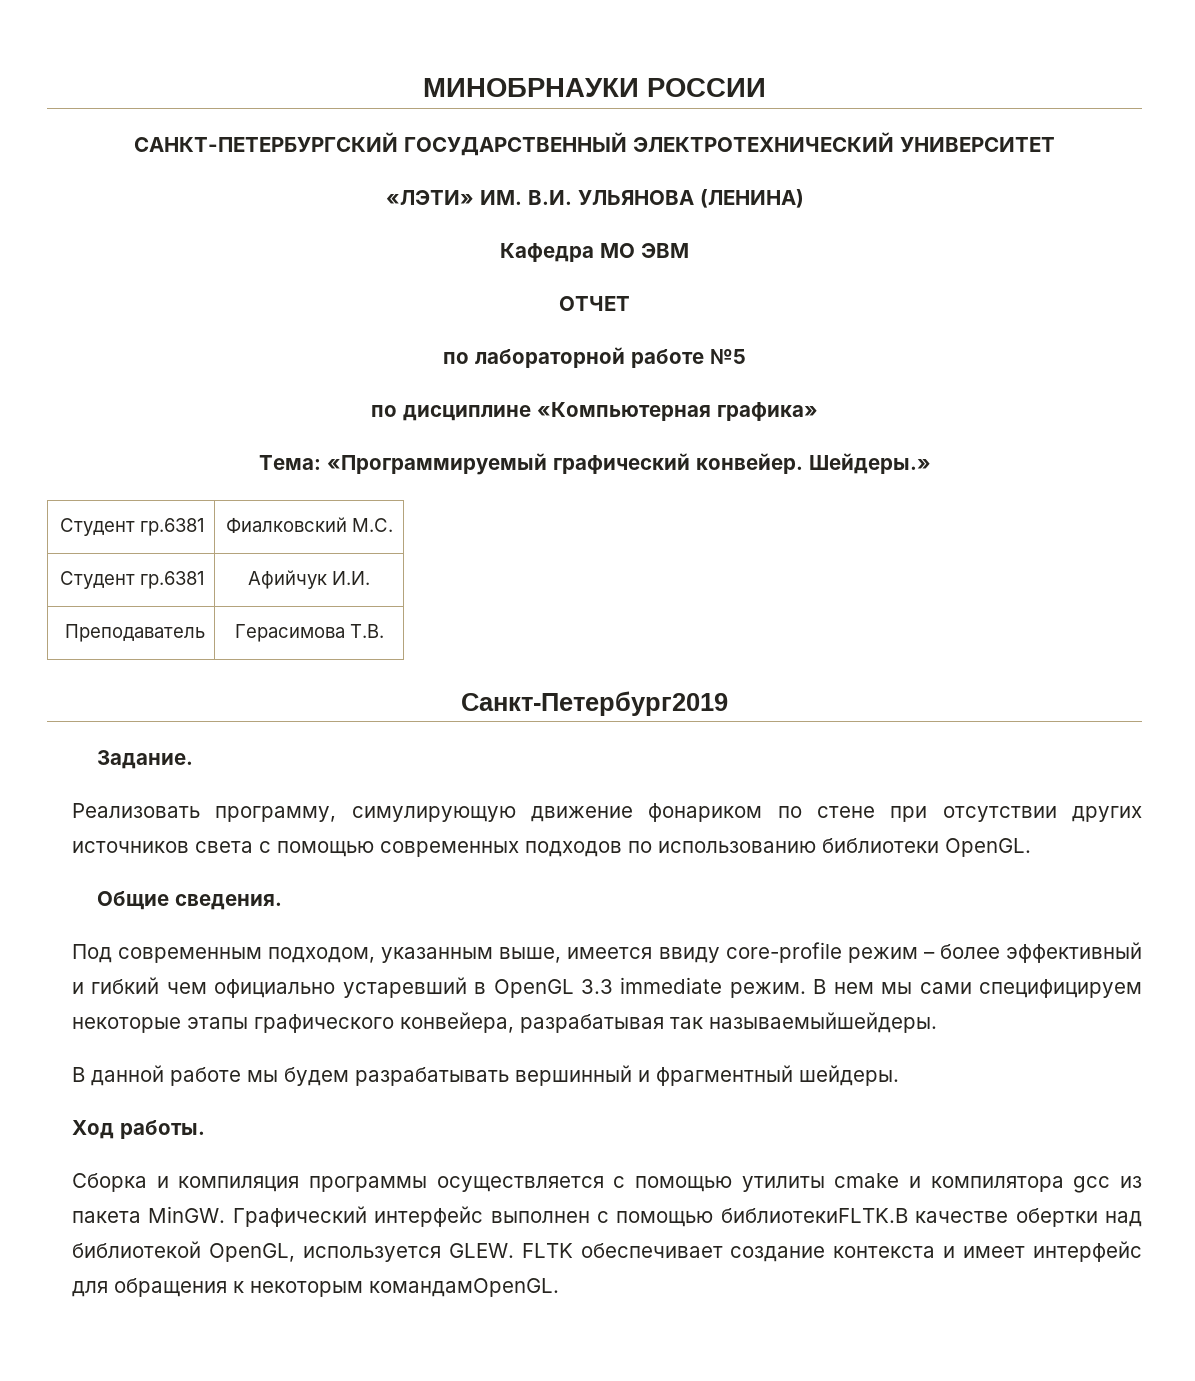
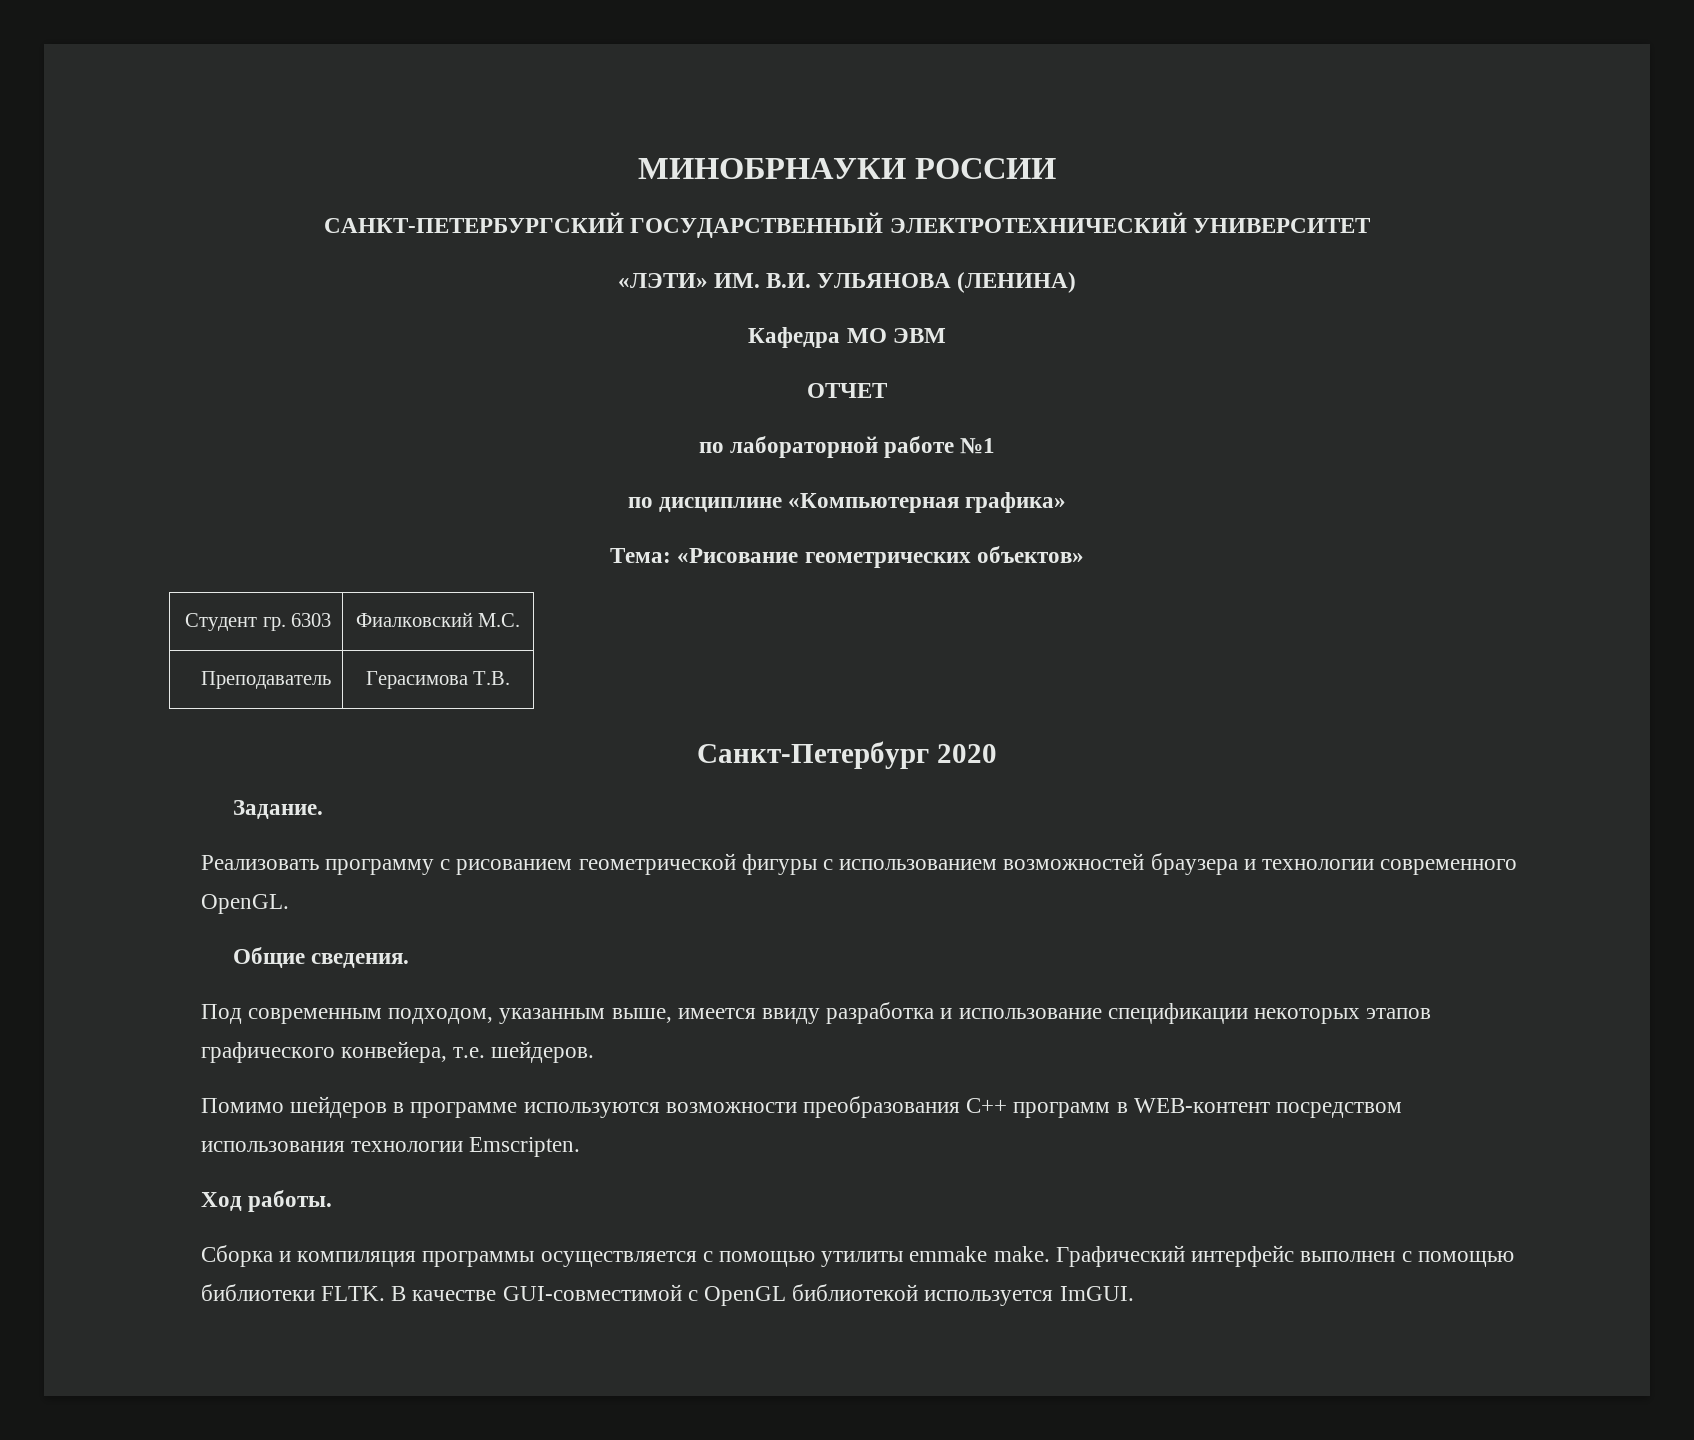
- по лабораторной работе №5
+ по лабораторной работе №1
- Тема: «Программируемый графический конвейер. Шейдеры.»
- Студент гр.6381 | Фиалковский М.С.
+ Тема: «Рисование геометрических объектов»
+ Студент гр. 6303 | Фиалковский М.С.
- Студент гр.6381 | Афийчук И.И.
- Санкт-Петербург2019
+ Санкт-Петербург 2020
- Реализовать программу, симулирующую движение фонариком по стене при отсутствии других источников света с помощью современных подходов по использованию библиотеки OpenGL.
+ Реализовать программу с рисованием геометрической фигуры с использованием возможностей браузера и технологии современного OpenGL.
- Под современным подходом, указанным выше, имеется ввиду core-profile режим – более эффективный и гибкий чем официально устаревший в OpenGL 3.3 immediate режим. В нем мы сами специфицируем некоторые этапы графического конвейера, разрабатывая так называемыйшейдеры.
- В данной работе мы будем разрабатывать вершинный и фрагментный шейдеры.
+ Под современным подходом, указанным выше, имеется ввиду разработка и использование спецификации некоторых этапов графического конвейера, т.е. шейдеров.
+ Помимо шейдеров в программе используются возможности преобразования С++ программ в WEB-контент посредством использования технологии Emscripten.
- Сборка и компиляция программы осуществляется с помощью утилиты cmake и компилятора gcc из пакета MinGW.
+ Сборка и компиляция программы осуществляется с помощью утилиты emmake make.
- Графический интерфейс выполнен с помощью библиотекиFLTK.В качестве обертки над библиотекой OpenGL, используется GLEW. FLTK обеспечивает создание контекста и имеет интерфейс для обращения к некоторым командамOpenGL.
+ Графический интерфейс выполнен с помощью библиотеки FLTK. В качестве GUI-совместимой с OpenGL библиотекой используется ImGUI.

